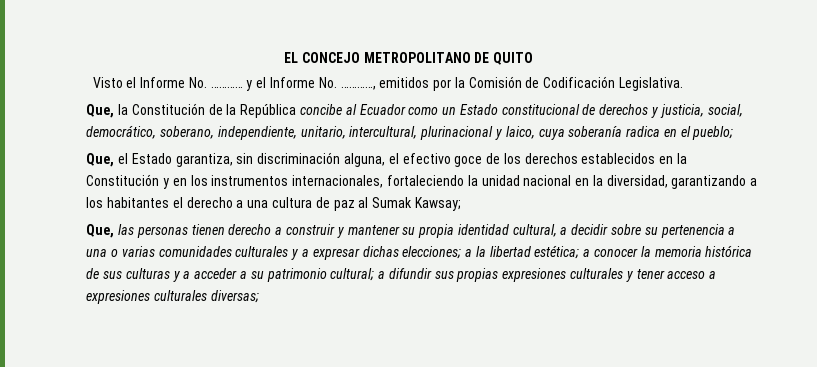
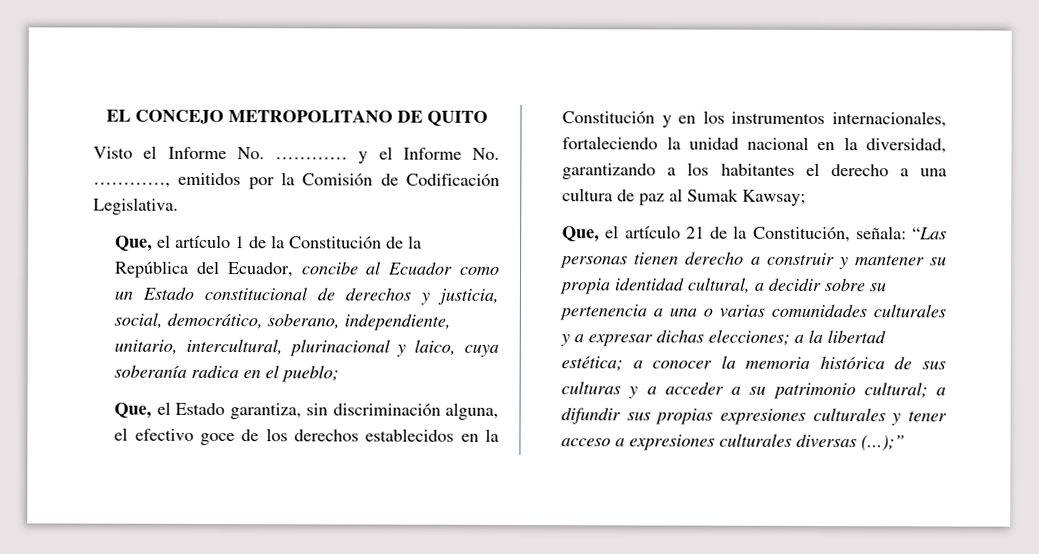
- Que, la Constitución de la República concibe al Ecuador como un Estado constitucional de derechos y justicia, social, democrático, soberano, independiente, unitario, intercultural, plurinacional y laico, cuya soberanía radica en el pueblo;
+ Que, el artículo 1 de la Constitución de la República del Ecuador, concibe al Ecuador como un Estado constitucional de derechos y justicia, social, democrático, soberano, independiente, unitario, intercultural, plurinacional y laico, cuya soberanía radica en el pueblo;
- Que, las personas tienen derecho a construir y mantener su propia identidad cultural, a decidir sobre su pertenencia a una o varias comunidades culturales y a expresar dichas elecciones; a la libertad estética; a conocer la memoria histórica de sus culturas y a acceder a su patrimonio cultural; a difundir sus propias expresiones culturales y tener acceso a expresiones culturales diversas;
+ Que, el artículo 21 de la Constitución, señala: “Las personas tienen derecho a construir y mantener su propia identidad cultural, a decidir sobre su pertenencia a una o varias comunidades culturales y a expresar dichas elecciones; a la libertad estética; a conocer la memoria histórica de sus culturas y a acceder a su patrimonio cultural; a difundir sus propias expresiones culturales y tener acceso a expresiones culturales diversas (...);”

